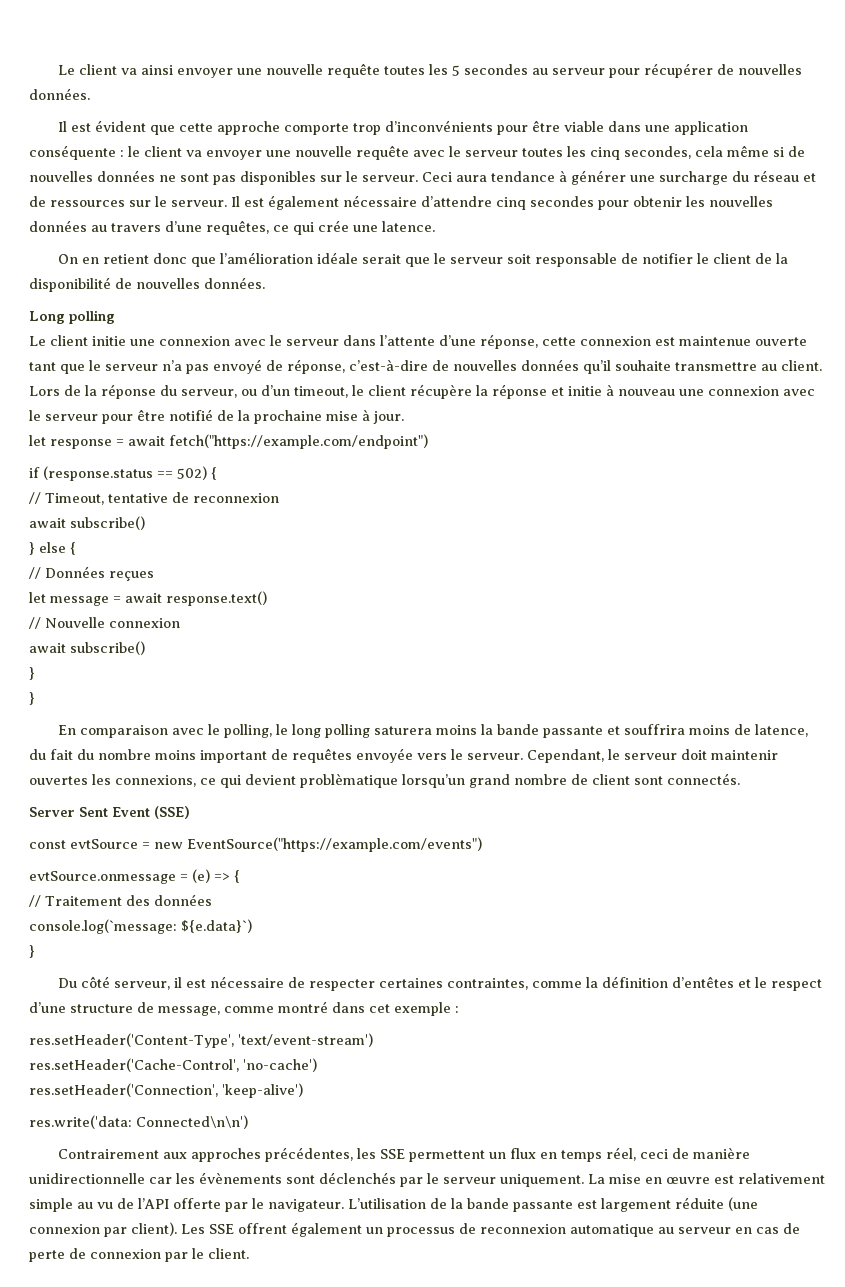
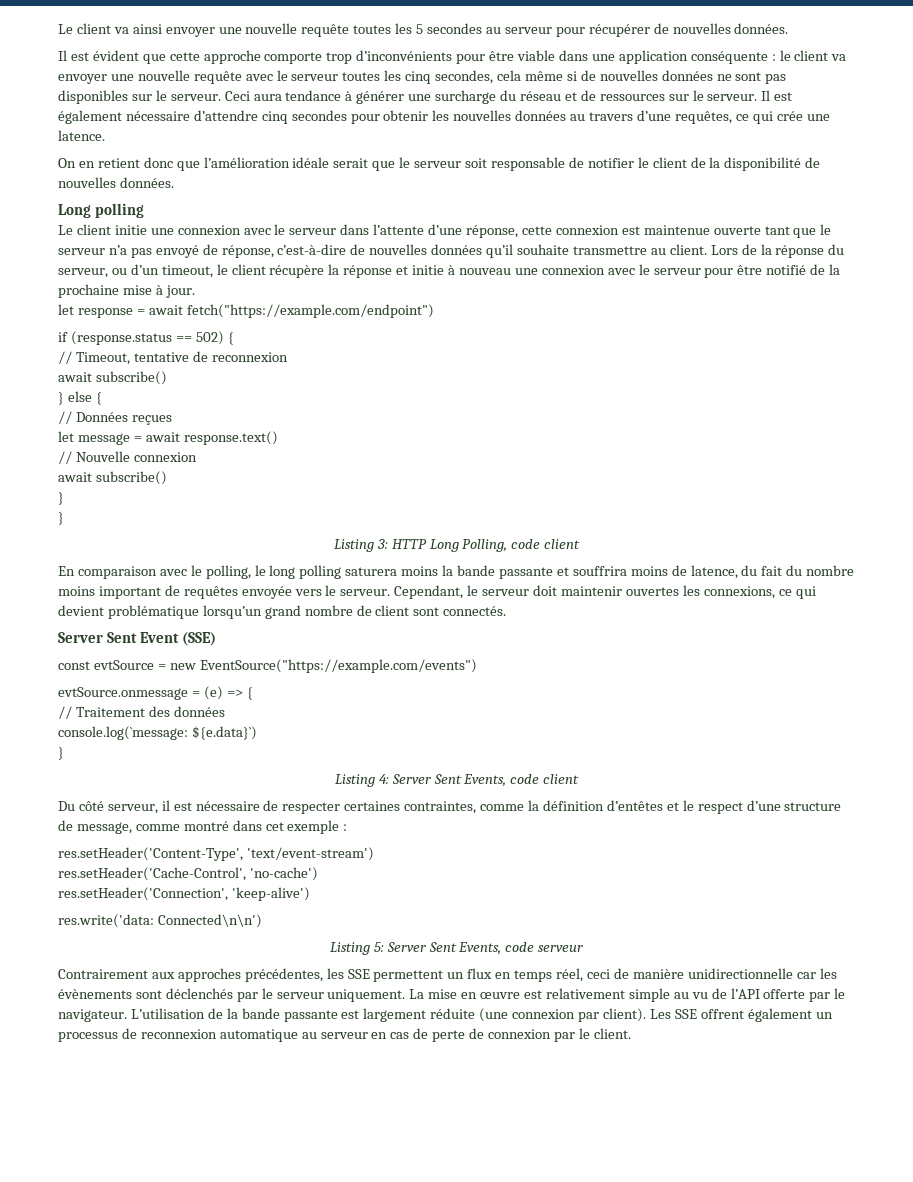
+ Listing 3: HTTP Long Polling, code client
- Cependant, le serveur doit maintenir ouvertes les connexions, ce qui devient problèmatique lorsqu’un grand nombre de client sont connectés.
+ Cependant, le serveur doit maintenir ouvertes les connexions, ce qui devient problématique lorsqu’un grand nombre de client sont connectés.
+ Listing 4: Server Sent Events, code client
+ Listing 5: Server Sent Events, code serveur

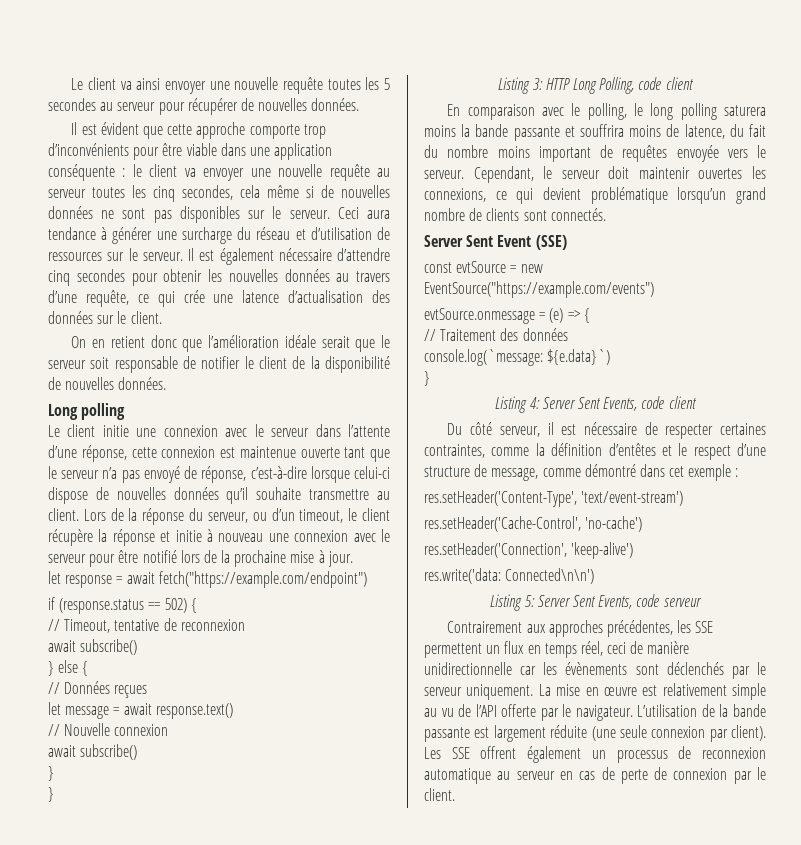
- Il est évident que cette approche comporte trop d’inconvénients pour être viable dans une application conséquente : le client va envoyer une nouvelle requête avec le serveur toutes les cinq secondes, cela même si de nouvelles données ne sont pas disponibles sur le serveur.
+ Il est évident que cette approche comporte trop d’inconvénients pour être viable dans une application conséquente : le client va envoyer une nouvelle requête au serveur toutes les cinq secondes, cela même si de nouvelles données ne sont pas disponibles sur le serveur.
- Ceci aura tendance à générer une surcharge du réseau et de ressources sur le serveur.
+ Ceci aura tendance à générer une surcharge du réseau et d’utilisation de ressources sur le serveur.
- Il est également nécessaire d’attendre cinq secondes pour obtenir les nouvelles données au travers d’une requêtes, ce qui crée une latence.
+ Il est également nécessaire d’attendre cinq secondes pour obtenir les nouvelles données au travers d’une requête, ce qui crée une latence d’actualisation des données sur le client.
- Le client initie une connexion avec le serveur dans l’attente d’une réponse, cette connexion est maintenue ouverte tant que le serveur n’a pas envoyé de réponse, c’est-à-dire de nouvelles données qu’il souhaite transmettre au client.
+ Le client initie une connexion avec le serveur dans l’attente d’une réponse, cette connexion est maintenue ouverte tant que le serveur n’a pas envoyé de réponse, c’est-à-dire lorsque celui-ci dispose de nouvelles données qu’il souhaite transmettre au client.
- Lors de la réponse du serveur, ou d’un timeout, le client récupère la réponse et initie à nouveau une connexion avec le serveur pour être notifié de la prochaine mise à jour.
+ Lors de la réponse du serveur, ou d’un timeout, le client récupère la réponse et initie à nouveau une connexion avec le serveur pour être notifié lors de la prochaine mise à jour.
- Cependant, le serveur doit maintenir ouvertes les connexions, ce qui devient problématique lorsqu’un grand nombre de client sont connectés.
+ Cependant, le serveur doit maintenir ouvertes les connexions, ce qui devient problématique lorsqu’un grand nombre de clients sont connectés.
- Du côté serveur, il est nécessaire de respecter certaines contraintes, comme la définition d’entêtes et le respect d’une structure de message, comme montré dans cet exemple :
+ Du côté serveur, il est nécessaire de respecter certaines contraintes, comme la définition d’entêtes et le respect d’une structure de message, comme démontré dans cet exemple :
- L’utilisation de la bande passante est largement réduite (une connexion par client).
+ L’utilisation de la bande passante est largement réduite (une seule connexion par client).

